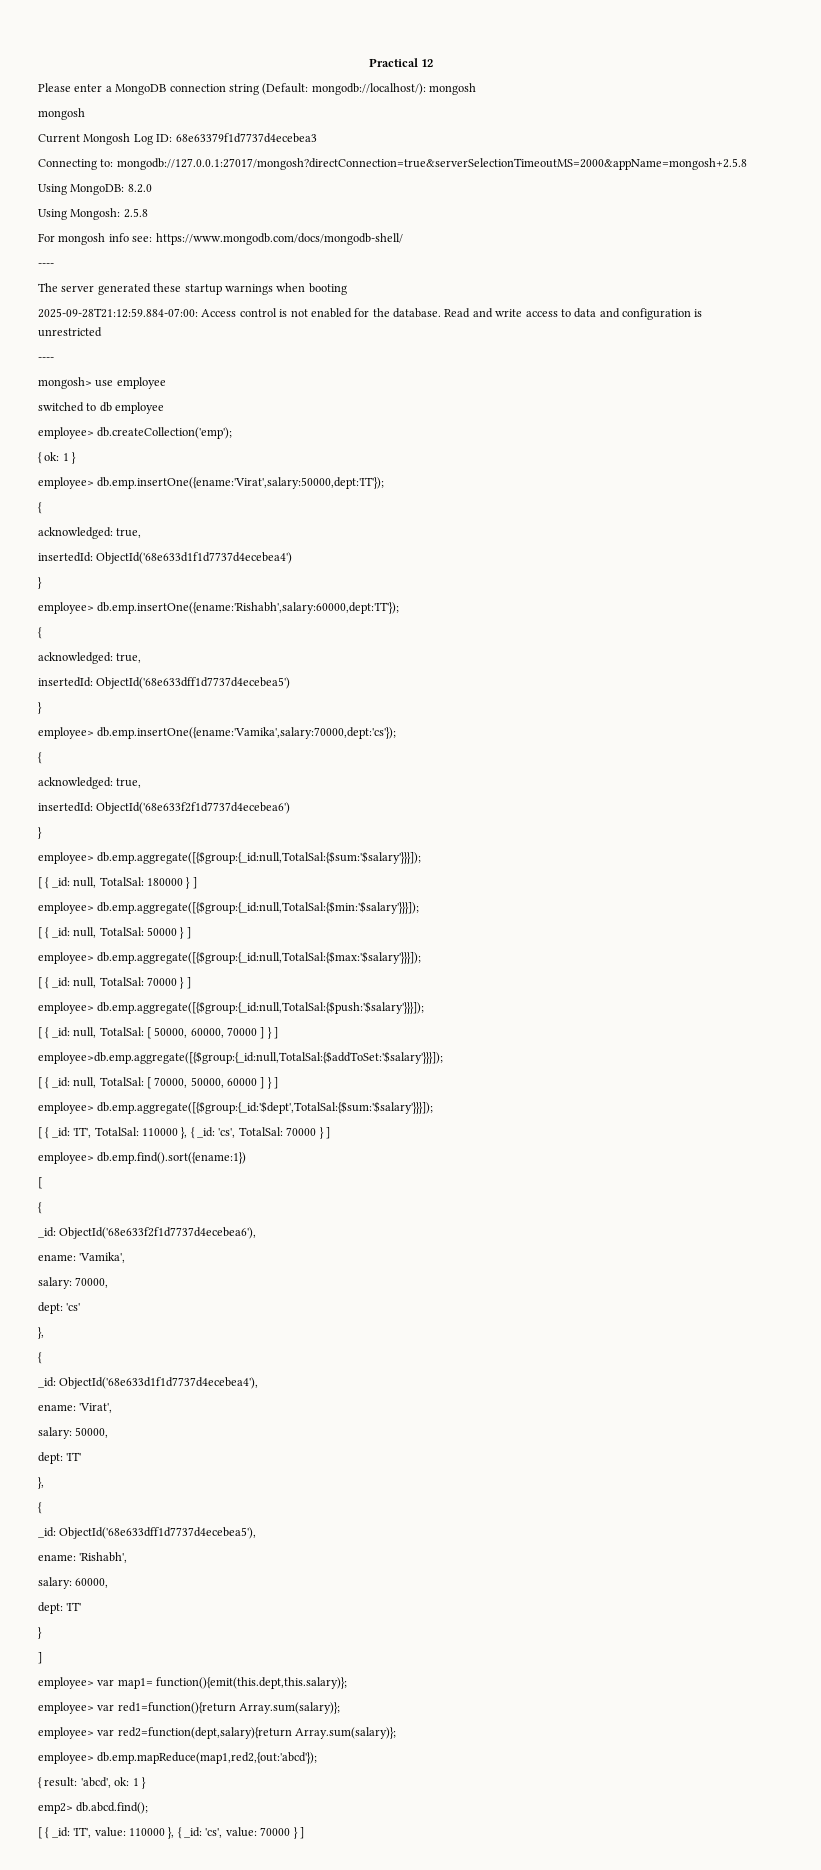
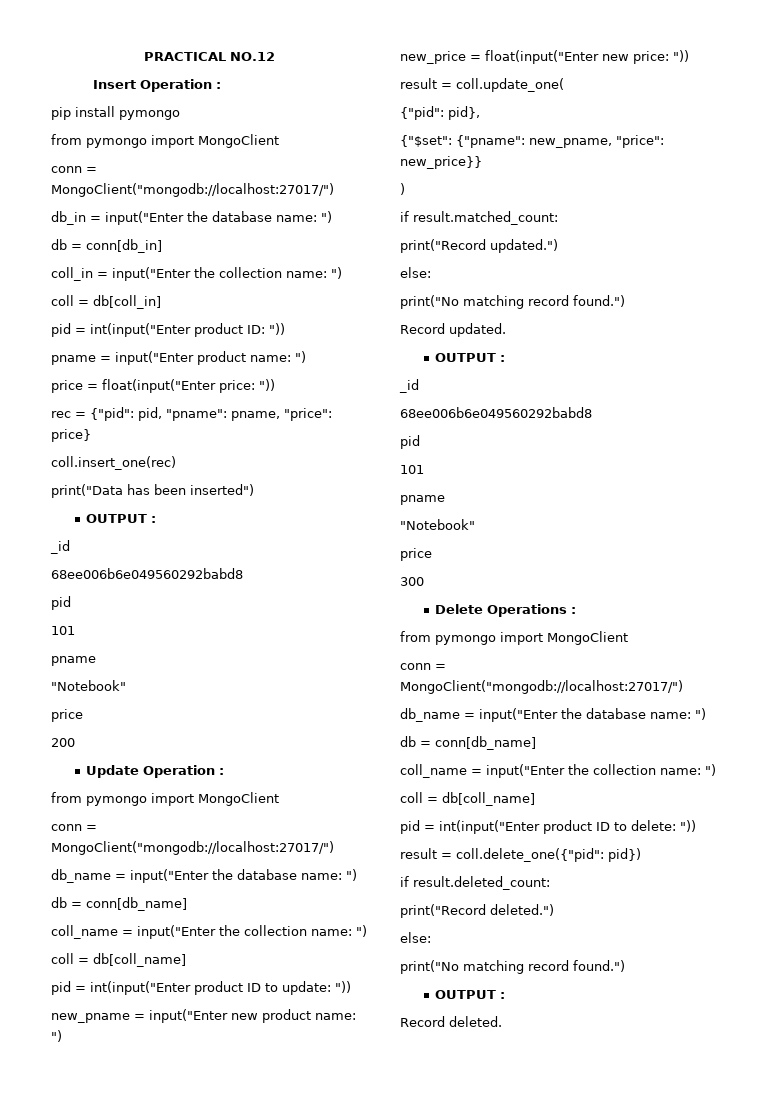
- Practical 12
- Please enter a MongoDB connection string (Default: mongodb://localhost/): mongosh
- mongosh
- Current Mongosh Log ID: 68e63379f1d7737d4ecebea3
- Connecting to: mongodb://127.0.0.1:27017/mongosh?directConnection=true&serverSelectionTimeoutMS=2000&appName=mongosh+2.5.8
- Using MongoDB: 8.2.0
- Using Mongosh: 2.5.8
- For mongosh info see: https://www.mongodb.com/docs/mongodb-shell/
- ----
- The server generated these startup warnings when booting
- 2025-09-28T21:12:59.884-07:00: Access control is not enabled for the database. Read and write access to data and configuration is unrestricted
- ----
- mongosh> use employee
- switched to db employee
- employee> db.createCollection('emp');
- { ok: 1 }
- employee> db.emp.insertOne({ename:'Virat',salary:50000,dept:'IT'});
- {
- acknowledged: true,
- insertedId: ObjectId('68e633d1f1d7737d4ecebea4')
- }
- employee> db.emp.insertOne({ename:'Rishabh',salary:60000,dept:'IT'});
- {
- acknowledged: true,
- insertedId: ObjectId('68e633dff1d7737d4ecebea5')
- }
- employee> db.emp.insertOne({ename:'Vamika',salary:70000,dept:'cs'});
- {
- acknowledged: true,
- insertedId: ObjectId('68e633f2f1d7737d4ecebea6')
- }
- employee> db.emp.aggregate([{$group:{_id:null,TotalSal:{$sum:'$salary'}}}]);
- [ { _id: null, TotalSal: 180000 } ]
- employee> db.emp.aggregate([{$group:{_id:null,TotalSal:{$min:'$salary'}}}]);
- [ { _id: null, TotalSal: 50000 } ]
- employee> db.emp.aggregate([{$group:{_id:null,TotalSal:{$max:'$salary'}}}]);
- [ { _id: null, TotalSal: 70000 } ]
- employee> db.emp.aggregate([{$group:{_id:null,TotalSal:{$push:'$salary'}}}]);
- [ { _id: null, TotalSal: [ 50000, 60000, 70000 ] } ]
- employee>db.emp.aggregate([{$group:{_id:null,TotalSal:{$addToSet:'$salary'}}}]);
- [ { _id: null, TotalSal: [ 70000, 50000, 60000 ] } ]
- employee> db.emp.aggregate([{$group:{_id:'$dept',TotalSal:{$sum:'$salary'}}}]);
- [ { _id: 'IT', TotalSal: 110000 }, { _id: 'cs', TotalSal: 70000 } ]
- employee> db.emp.find().sort({ename:1})
- [
- {
- _id: ObjectId('68e633f2f1d7737d4ecebea6'),
- ename: 'Vamika',
- salary: 70000,
- dept: 'cs'
- },
- {
- _id: ObjectId('68e633d1f1d7737d4ecebea4'),
- ename: 'Virat',
- salary: 50000,
- dept: 'IT'
- },
- {
- _id: ObjectId('68e633dff1d7737d4ecebea5'),
- ename: 'Rishabh',
- salary: 60000,
- dept: 'IT'
- }
- ]
- employee> var map1= function(){emit(this.dept,this.salary)};
- employee> var red1=function(){return Array.sum(salary)};
- employee> var red2=function(dept,salary){return Array.sum(salary)};
- employee> db.emp.mapReduce(map1,red2,{out:'abcd'});
- { result: 'abcd', ok: 1 }
- emp2> db.abcd.find();
- [ { _id: 'IT', value: 110000 }, { _id: 'cs', value: 70000 } ]
+ PRACTICAL NO.12
+ Insert Operation :
+ pip install pymongo
+ from pymongo import MongoClient
+ conn = MongoClient("mongodb://localhost:27017/")
+ db_in = input("Enter the database name: ")
+ db = conn[db_in]
+ coll_in = input("Enter the collection name: ")
+ coll = db[coll_in]
+ pid = int(input("Enter product ID: "))
+ pname = input("Enter product name: ")
+ price = float(input("Enter price: "))
+ rec = {"pid": pid, "pname": pname, "price": price}
+ coll.insert_one(rec)
+ print("Data has been inserted")
+ OUTPUT :
+ _id
+ 68ee006b6e049560292babd8
+ pid
+ 101
+ pname
+ "Notebook"
+ price
+ 200
+ Update Operation :
+ from pymongo import MongoClient
+ conn = MongoClient("mongodb://localhost:27017/")
+ db_name = input("Enter the database name: ")
+ db = conn[db_name]
+ coll_name = input("Enter the collection name: ")
+ coll = db[coll_name]
+ pid = int(input("Enter product ID to update: "))
+ new_pname = input("Enter new product name: ")
+ new_price = float(input("Enter new price: "))
+ result = coll.update_one(
+ {"pid": pid},
+ {"$set": {"pname": new_pname, "price": new_price}}
+ )
+ if result.matched_count:
+ print("Record updated.")
+ else:
+ print("No matching record found.")
+ Record updated.
+ OUTPUT :
+ _id
+ 68ee006b6e049560292babd8
+ pid
+ 101
+ pname
+ "Notebook"
+ price
+ 300
+ Delete Operations :
+ from pymongo import MongoClient
+ conn = MongoClient("mongodb://localhost:27017/")
+ db_name = input("Enter the database name: ")
+ db = conn[db_name]
+ coll_name = input("Enter the collection name: ")
+ coll = db[coll_name]
+ pid = int(input("Enter product ID to delete: "))
+ result = coll.delete_one({"pid": pid})
+ if result.deleted_count:
+ print("Record deleted.")
+ else:
+ print("No matching record found.")
+ OUTPUT :
+ Record deleted.

